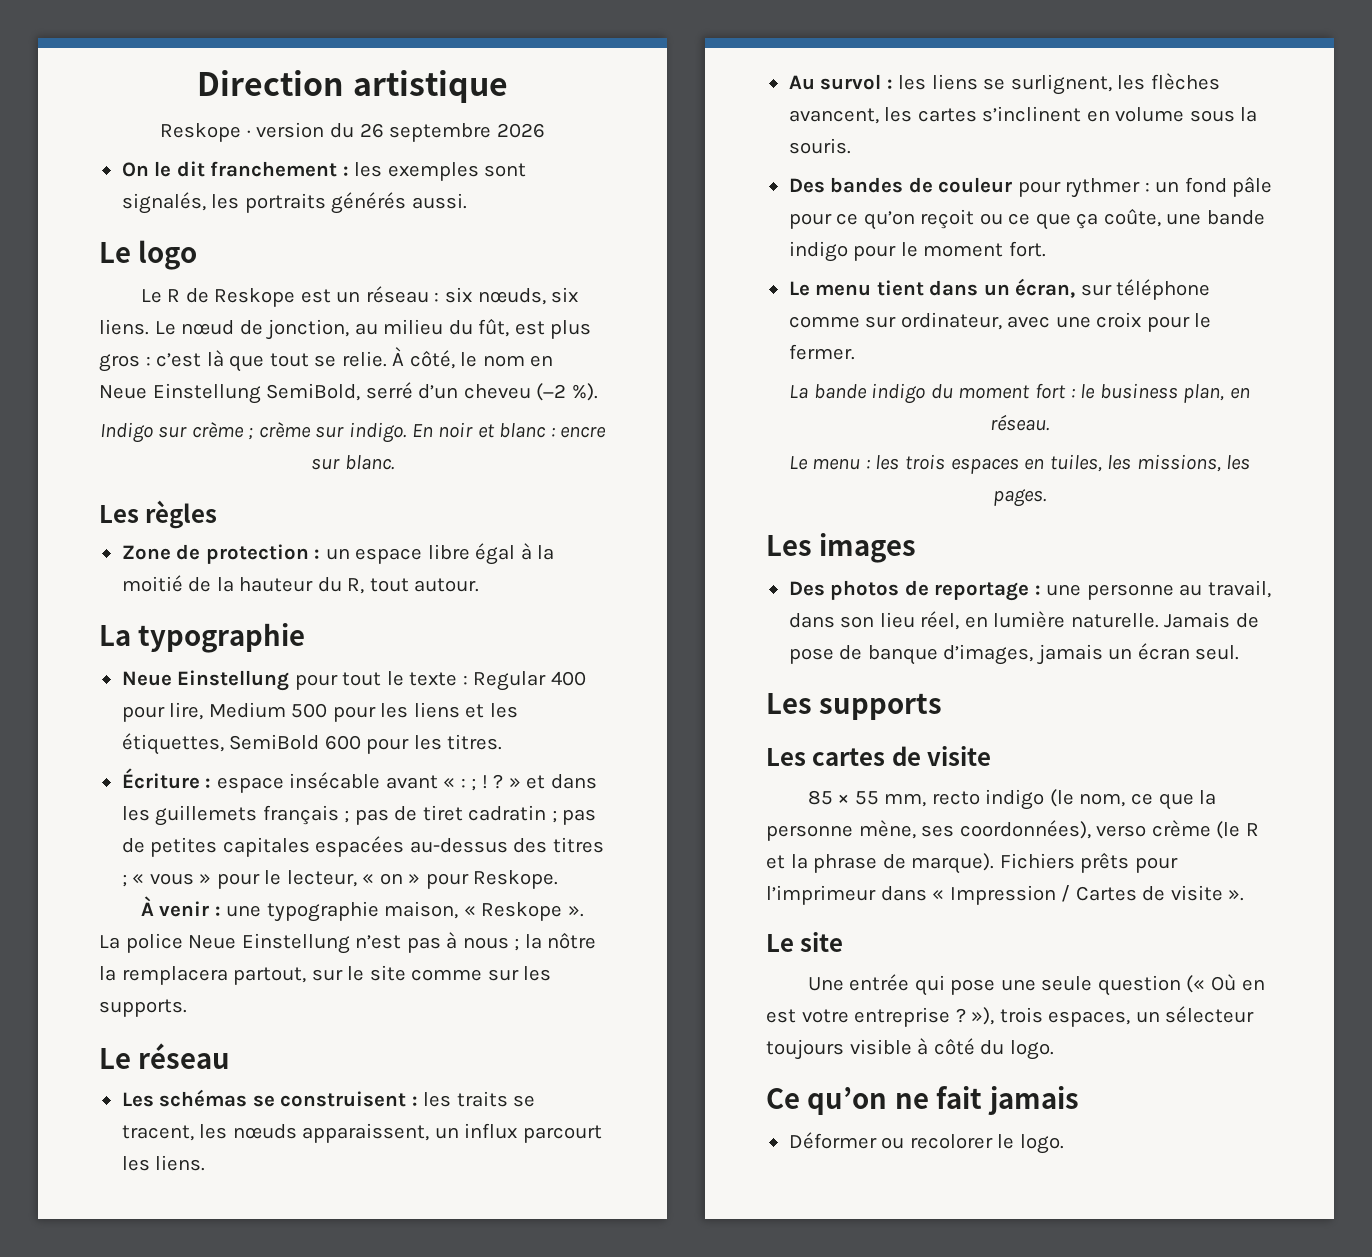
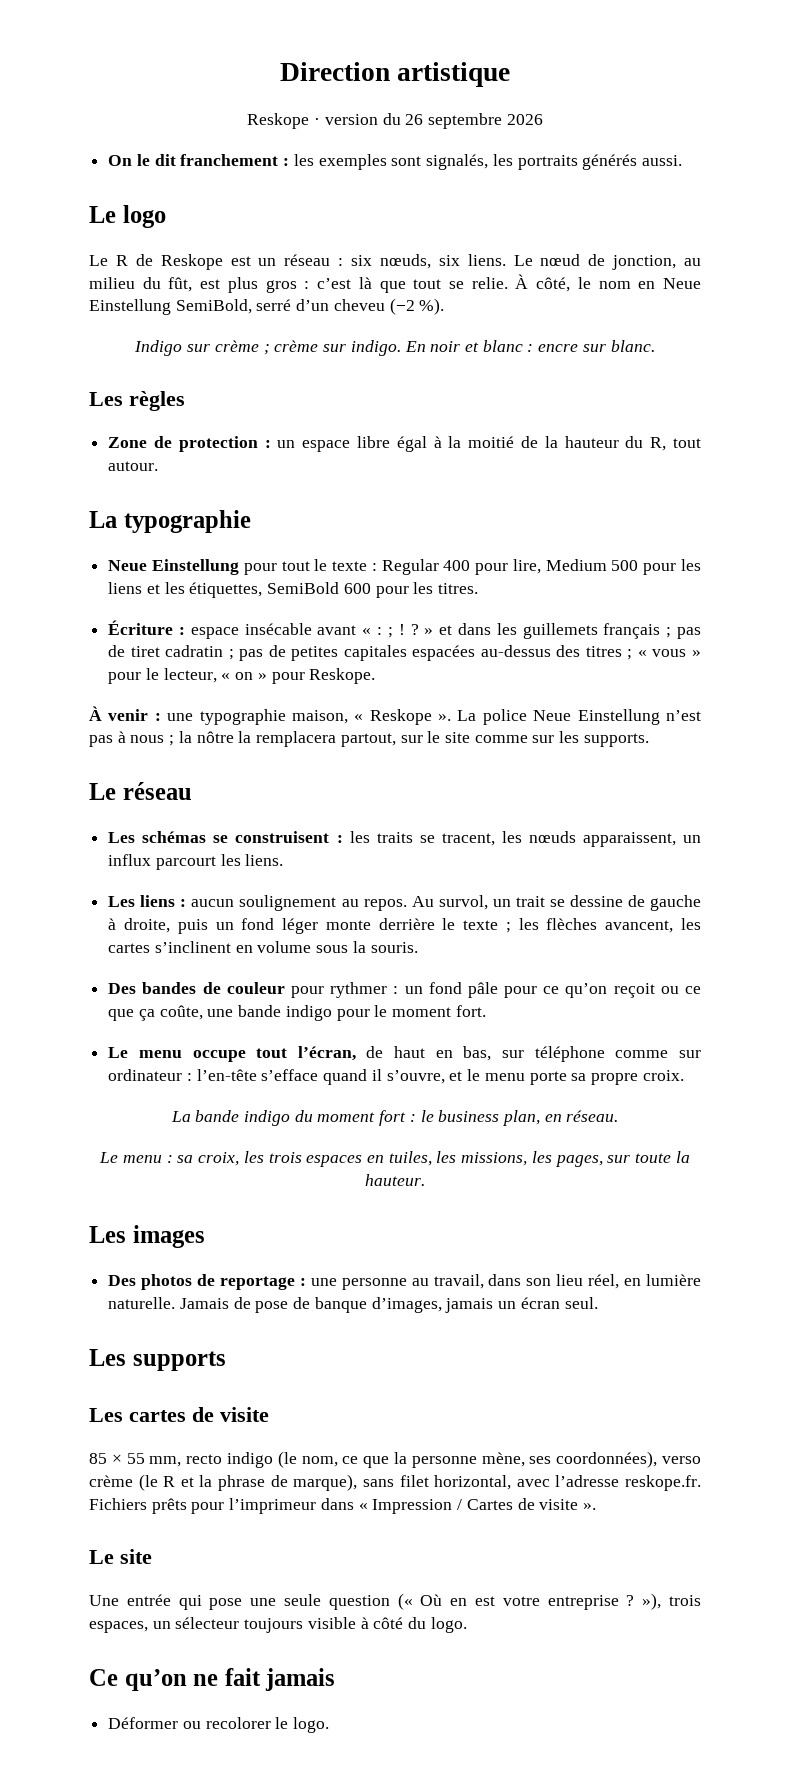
- Au survol : les liens se surlignent, les flèches avancent, les cartes s’inclinent en volume sous la souris.
+ Les liens : aucun soulignement au repos. Au survol, un trait se dessine de gauche à droite, puis un fond léger monte derrière le texte ; les flèches avancent, les cartes s’inclinent en volume sous la souris.
- Le menu tient dans un écran, sur téléphone comme sur ordinateur, avec une croix pour le fermer.
+ Le menu occupe tout l’écran, de haut en bas, sur téléphone comme sur ordinateur : l’en-tête s’efface quand il s’ouvre, et le menu porte sa propre croix.
- Le menu : les trois espaces en tuiles, les missions, les pages.
+ Le menu : sa croix, les trois espaces en tuiles, les missions, les pages, sur toute la hauteur.
- 85 × 55 mm, recto indigo (le nom, ce que la personne mène, ses coordonnées), verso crème (le R et la phrase de marque). Fichiers prêts pour l’imprimeur dans « Impression / Cartes de visite ».
+ 85 × 55 mm, recto indigo (le nom, ce que la personne mène, ses coordonnées), verso crème (le R et la phrase de marque), sans filet horizontal, avec l’adresse reskope.fr. Fichiers prêts pour l’imprimeur dans « Impression / Cartes de visite ».

